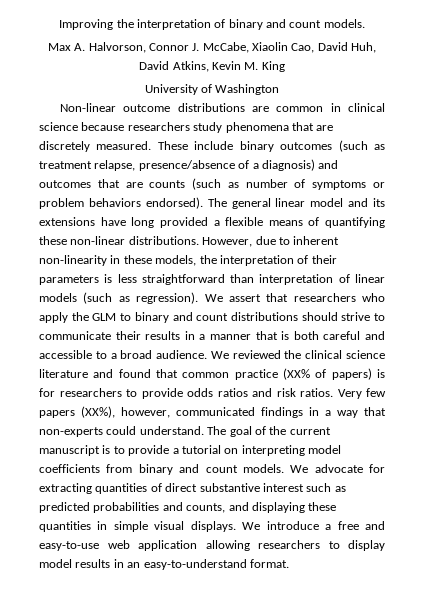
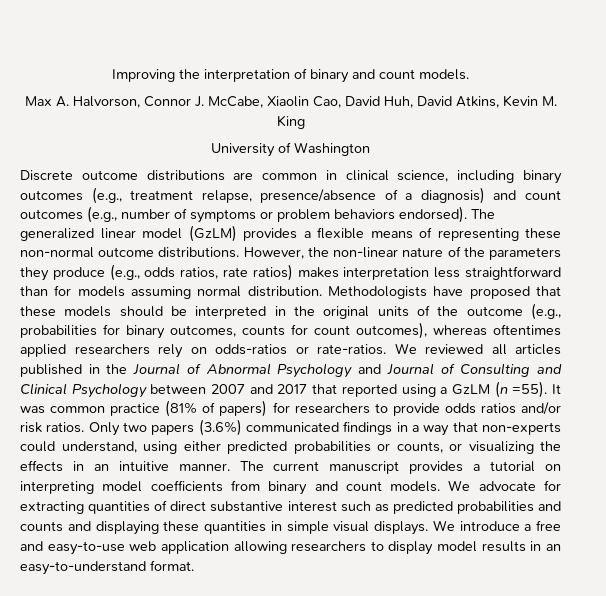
- Non-linear outcome distributions are common in clinical science because researchers study phenomena that are discretely measured. These include binary outcomes (such as treatment relapse, presence/absence of a diagnosis) and outcomes that are counts (such as number of symptoms or problem behaviors endorsed).
+ Discrete outcome distributions are common in clinical science, including binary outcomes (e.g., treatment relapse, presence/absence of a diagnosis) and count outcomes (e.g., number of symptoms or problem behaviors endorsed).
- The general linear model and its extensions have long provided a flexible means of quantifying these non-linear distributions. However, due to inherent non-linearity in these models, the interpretation of their parameters is less straightforward than interpretation of linear models (such as regression). We assert that researchers who apply the GLM to binary and count distributions should strive to communicate their results in a manner that is both careful and accessible to a broad audience. We reviewed the clinical science literature and found that common practice (XX% of papers) is for researchers to provide odds ratios and risk ratios.
+ The generalized linear model (GzLM) provides a flexible means of representing these non-normal outcome distributions. However, the non-linear nature of the parameters they produce (e.g., odds ratios, rate ratios) makes interpretation less straightforward than for models assuming normal distribution. Methodologists have proposed that these models should be interpreted in the original units of the outcome (e.g., probabilities for binary outcomes, counts for count outcomes), whereas oftentimes applied researchers rely on odds-ratios or rate-ratios. We reviewed all articles published in the Journal of Abnormal Psychology and Journal of Consulting and Clinical Psychology between 2007 and 2017 that reported using a GzLM (n =55). It was common practice (81% of papers) for researchers to provide odds ratios and/or risk ratios.
- Very few papers (XX%), however, communicated findings in a way that non-experts could understand. The goal of the current manuscript is to provide a tutorial on interpreting model coefficients from binary and count models.
+ Only two papers (3.6%) communicated findings in a way that non-experts could understand, using either predicted probabilities or counts, or visualizing the effects in an intuitive manner. The current manuscript provides a tutorial on interpreting model coefficients from binary and count models.
- We advocate for extracting quantities of direct substantive interest such as predicted probabilities and counts, and displaying these quantities in simple visual displays.
+ We advocate for extracting quantities of direct substantive interest such as predicted probabilities and counts and displaying these quantities in simple visual displays.

